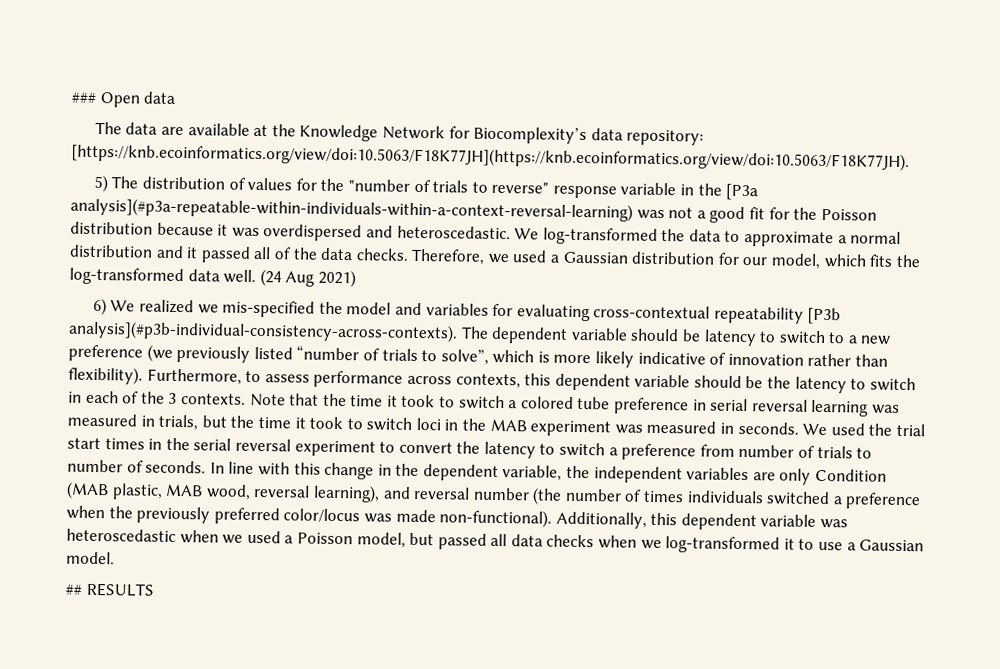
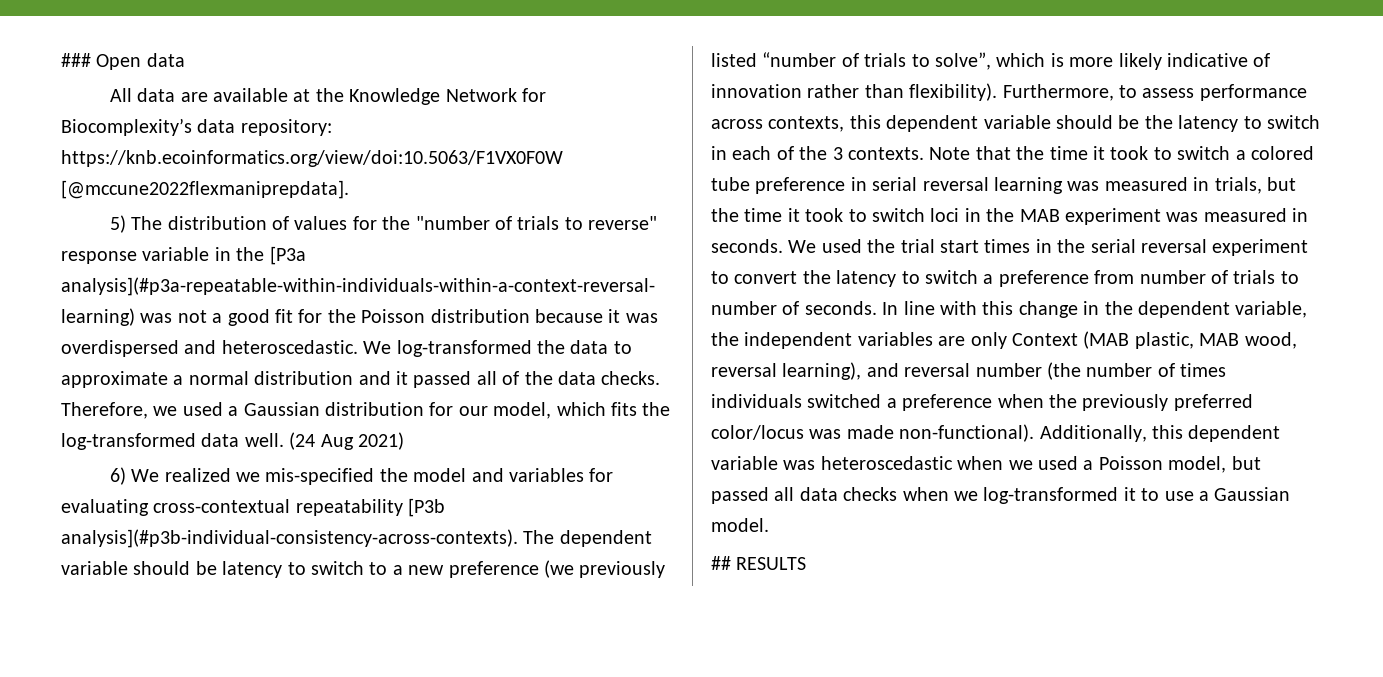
- The data are available at the Knowledge Network for Biocomplexity’s data repository: [https://knb.ecoinformatics.org/view/doi:10.5063/F18K77JH](https://knb.ecoinformatics.org/view/doi:10.5063/F18K77JH).
+ All data are available at the Knowledge Network for Biocomplexity’s data repository: https://knb.ecoinformatics.org/view/doi:10.5063/F1VX0F0W [@mccune2022flexmaniprepdata].
- In line with this change in the dependent variable, the independent variables are only Condition (MAB plastic, MAB wood, reversal learning), and reversal number (the number of times individuals switched a preference when the previously preferred color/locus was made non-functional).
+ In line with this change in the dependent variable, the independent variables are only Context (MAB plastic, MAB wood, reversal learning), and reversal number (the number of times individuals switched a preference when the previously preferred color/locus was made non-functional).

